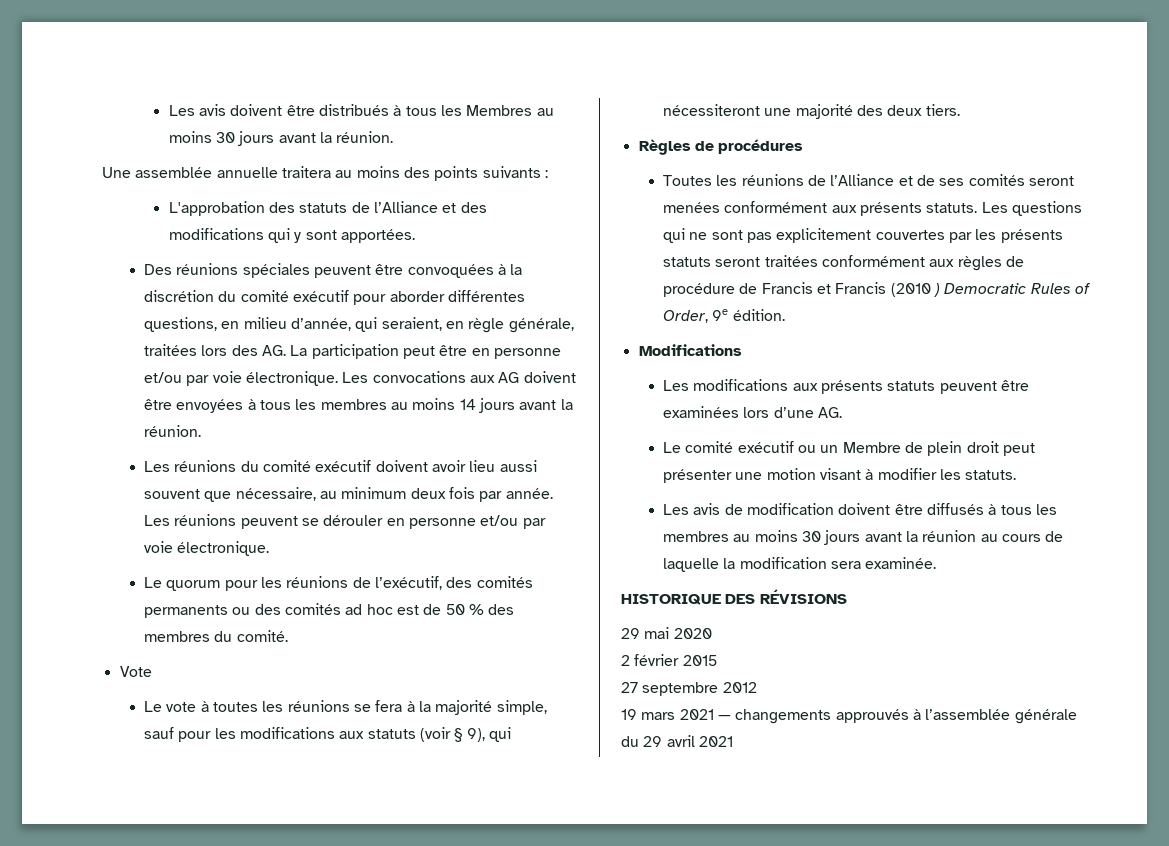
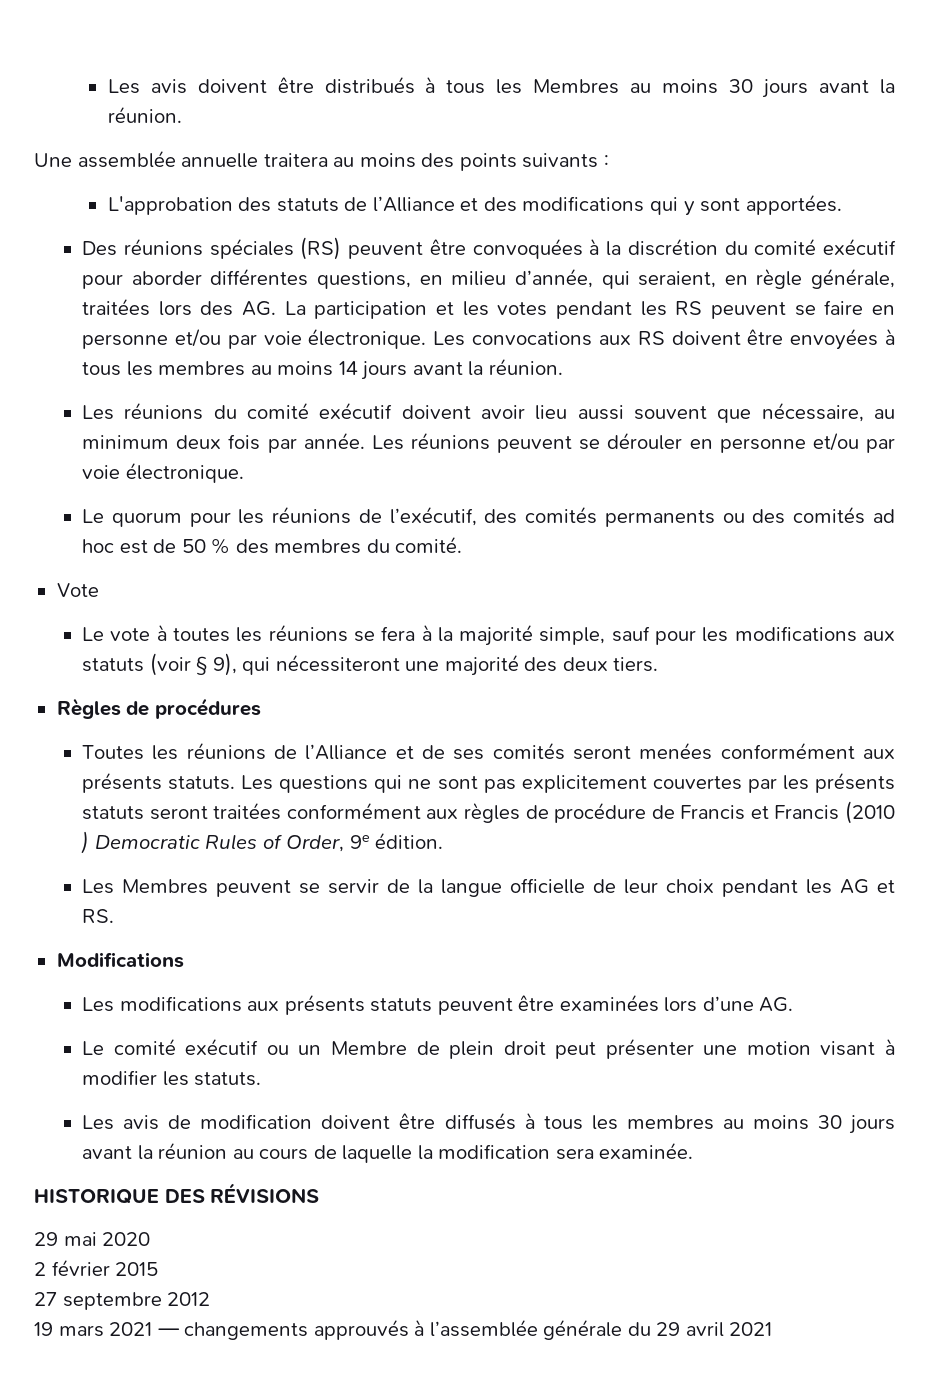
- Des réunions spéciales peuvent être convoquées à la discrétion du comité exécutif pour aborder différentes questions, en milieu d’année, qui seraient, en règle générale, traitées lors des AG. La participation peut être en personne et/ou par voie électronique.
+ Des réunions spéciales (RS) peuvent être convoquées à la discrétion du comité exécutif pour aborder différentes questions, en milieu d’année, qui seraient, en règle générale, traitées lors des AG. La participation et les votes pendant les RS peuvent se faire en personne et/ou par voie électronique.
- Les convocations aux AG doivent être envoyées à tous les membres au moins 14 jours avant la réunion.
+ Les convocations aux RS doivent être envoyées à tous les membres au moins 14 jours avant la réunion.
+ Les Membres peuvent se servir de la langue officielle de leur choix pendant les AG et RS.

